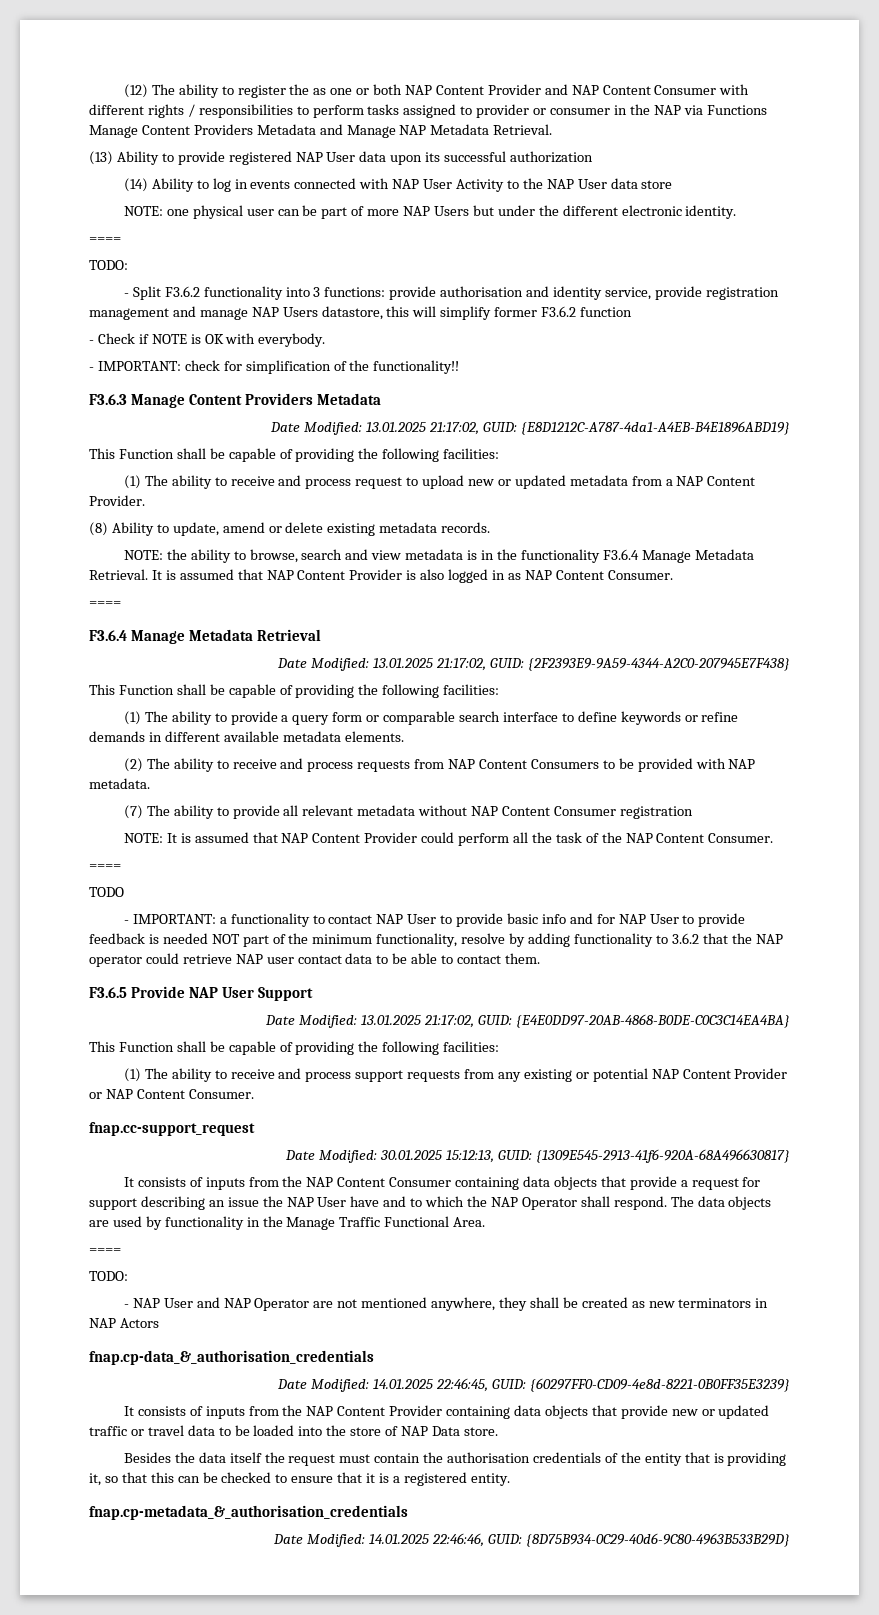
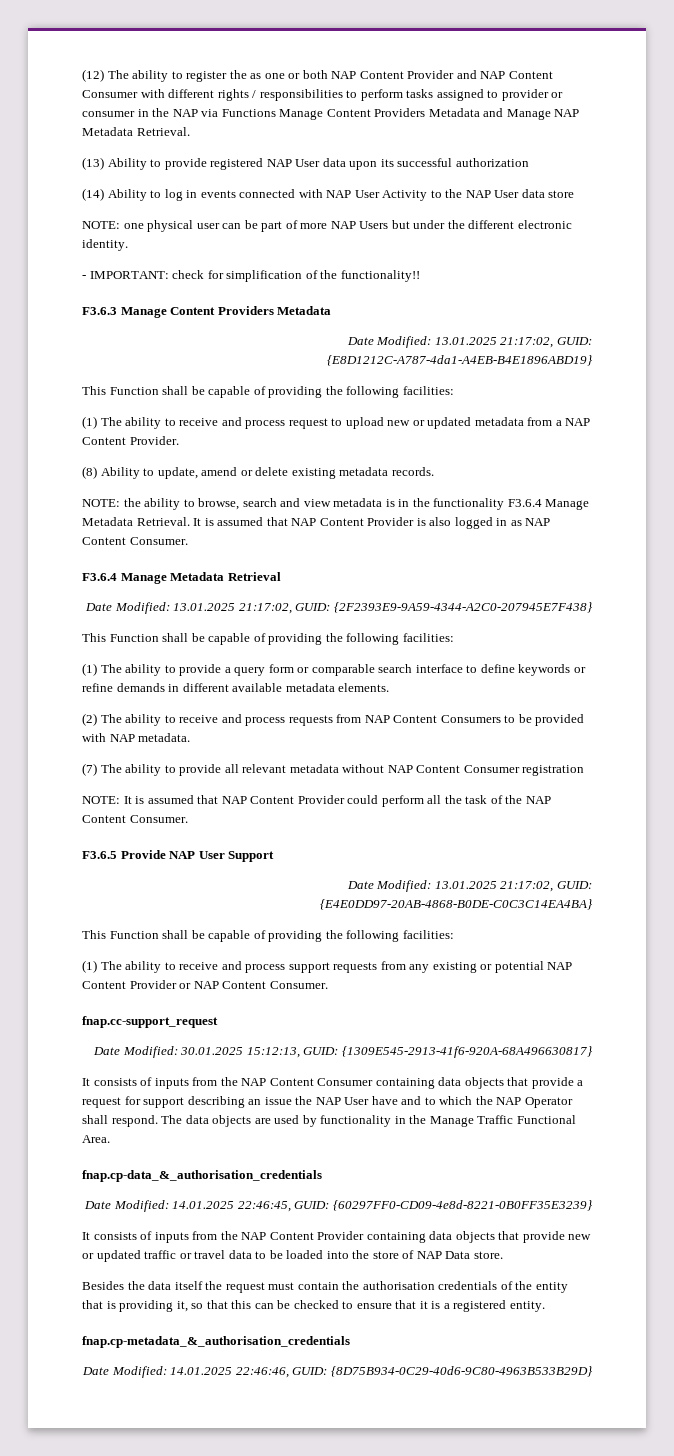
  NOTE: one physical user can be part of more NAP Users but under the different electronic identity.
- ====
- TODO:
- - Split F3.6.2 functionality into 3 functions: provide authorisation and identity service, provide registration management and manage NAP Users datastore, this will simplify former F3.6.2 function
- - Check if NOTE is OK with everybody.
  It is assumed that NAP Content Provider is also logged in as NAP Content Consumer.
- ====
  NOTE: It is assumed that NAP Content Provider could perform all the task of the NAP Content Consumer.
- ====
- TODO
- - IMPORTANT: a functionality to contact NAP User to provide basic info and for NAP User to provide feedback is needed NOT part of the minimum functionality, resolve by adding functionality to 3.6.2 that the NAP operator could retrieve NAP user contact data to be able to contact them.
  The data objects are used by functionality in the Manage Traffic Functional Area.
- ====
- TODO:
- - NAP User and NAP Operator are not mentioned anywhere, they shall be created as new terminators in NAP Actors

